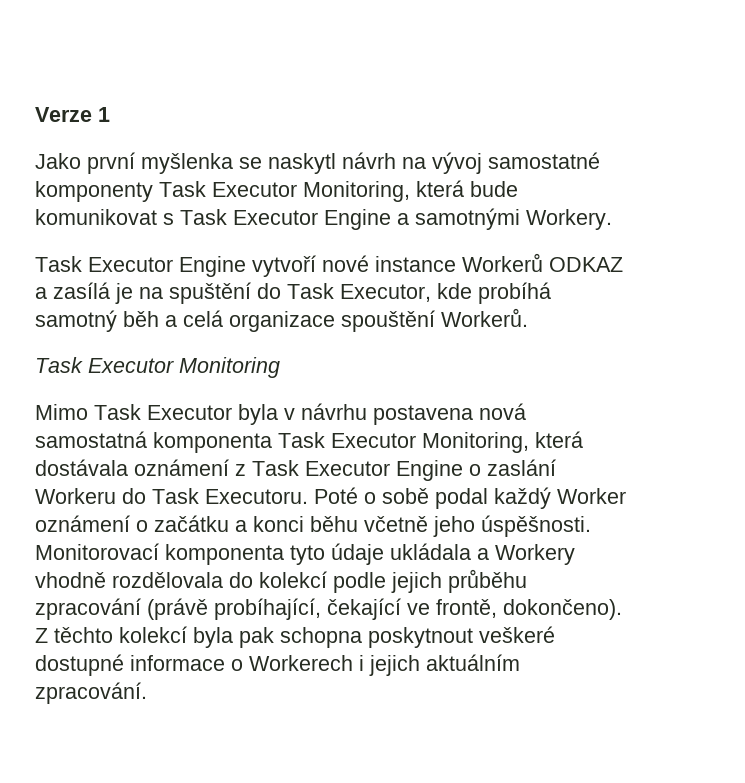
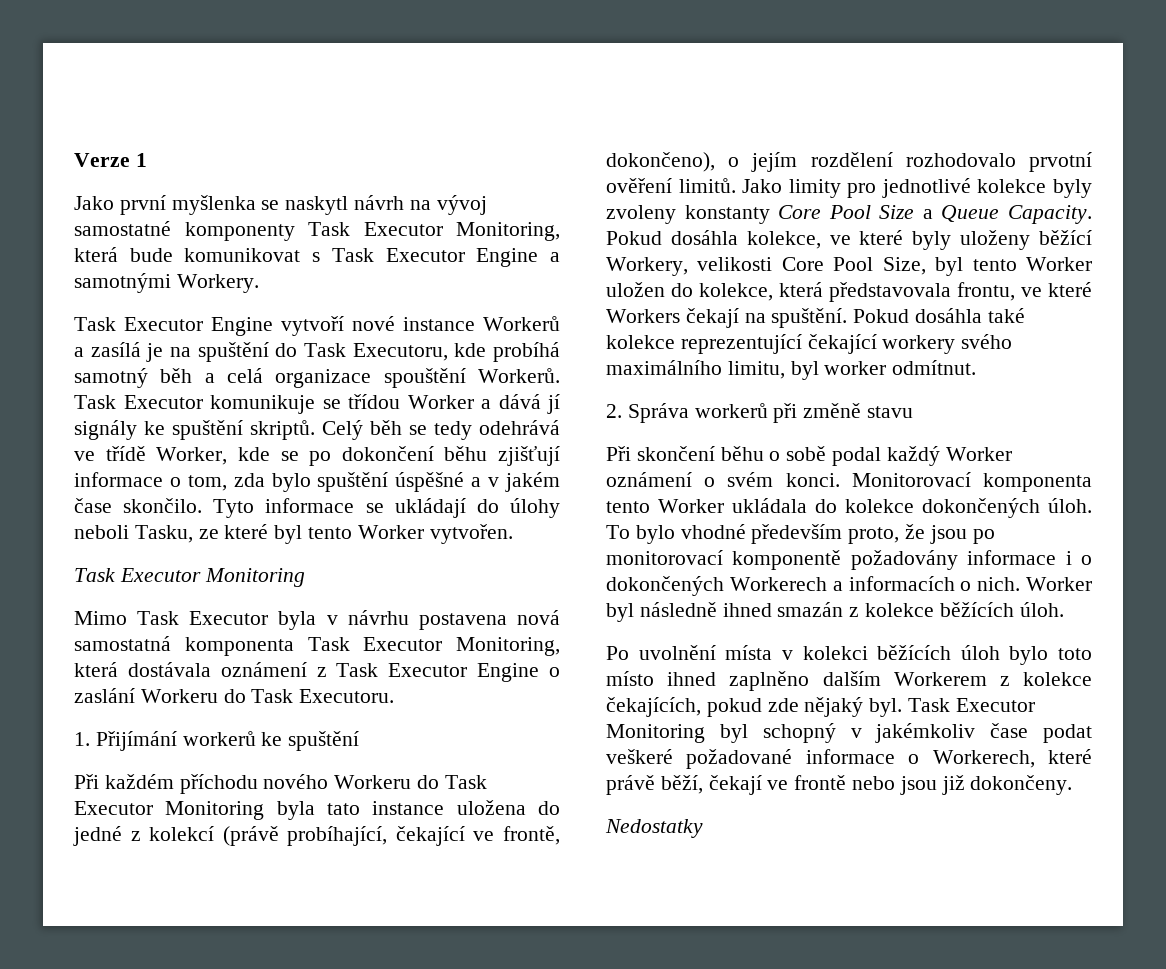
- Task Executor Engine vytvoří nové instance Workerů ODKAZ a zasílá je na spuštění do Task Executor, kde probíhá samotný běh a celá organizace spouštění Workerů.
+ Task Executor Engine vytvoří nové instance Workerů a zasílá je na spuštění do Task Executoru, kde probíhá samotný běh a celá organizace spouštění Workerů. Task Executor komunikuje se třídou Worker a dává jí signály ke spuštění skriptů. Celý běh se tedy odehrává ve třídě Worker, kde se po dokončení běhu zjišťují informace o tom, zda bylo spuštění úspěšné a v jakém čase skončilo. Tyto informace se ukládají do úlohy neboli Tasku, ze které byl tento Worker vytvořen.
- Mimo Task Executor byla v návrhu postavena nová samostatná komponenta Task Executor Monitoring, která dostávala oznámení z Task Executor Engine o zaslání Workeru do Task Executoru. Poté o sobě podal každý Worker oznámení o začátku a konci běhu včetně jeho úspěšnosti. Monitorovací komponenta tyto údaje ukládala a Workery vhodně rozdělovala do kolekcí podle jejich průběhu zpracování (právě probíhající, čekající ve frontě, dokončeno). Z těchto kolekcí byla pak schopna poskytnout veškeré dostupné informace o Workerech i jejich aktuálním zpracování.
+ Mimo Task Executor byla v návrhu postavena nová samostatná komponenta Task Executor Monitoring, která dostávala oznámení z Task Executor Engine o zaslání Workeru do Task Executoru.
+ 1. Přijímání workerů ke spuštění
+ Při každém příchodu nového Workeru do Task Executor Monitoring byla tato instance uložena do jedné z kolekcí (právě probíhající, čekající ve frontě, dokončeno), o jejím rozdělení rozhodovalo prvotní ověření limitů. Jako limity pro jednotlivé kolekce byly zvoleny konstanty Core Pool Size a Queue Capacity. Pokud dosáhla kolekce, ve které byly uloženy běžící Workery, velikosti Core Pool Size, byl tento Worker uložen do kolekce, která představovala frontu, ve které Workers čekají na spuštění. Pokud dosáhla také kolekce reprezentující čekající workery svého maximálního limitu, byl worker odmítnut.
+ 2. Správa workerů při změně stavu
+ Při skončení běhu o sobě podal každý Worker oznámení o svém konci. Monitorovací komponenta tento Worker ukládala do kolekce dokončených úloh. To bylo vhodné především proto, že jsou po monitorovací komponentě požadovány informace i o dokončených Workerech a informacích o nich. Worker byl následně ihned smazán z kolekce běžících úloh.
+ Po uvolnění místa v kolekci běžících úloh bylo toto místo ihned zaplněno dalším Workerem z kolekce čekajících, pokud zde nějaký byl. Task Executor Monitoring byl schopný v jakémkoliv čase podat veškeré požadované informace o Workerech, které právě běží, čekají ve frontě nebo jsou již dokončeny.
+ Nedostatky

